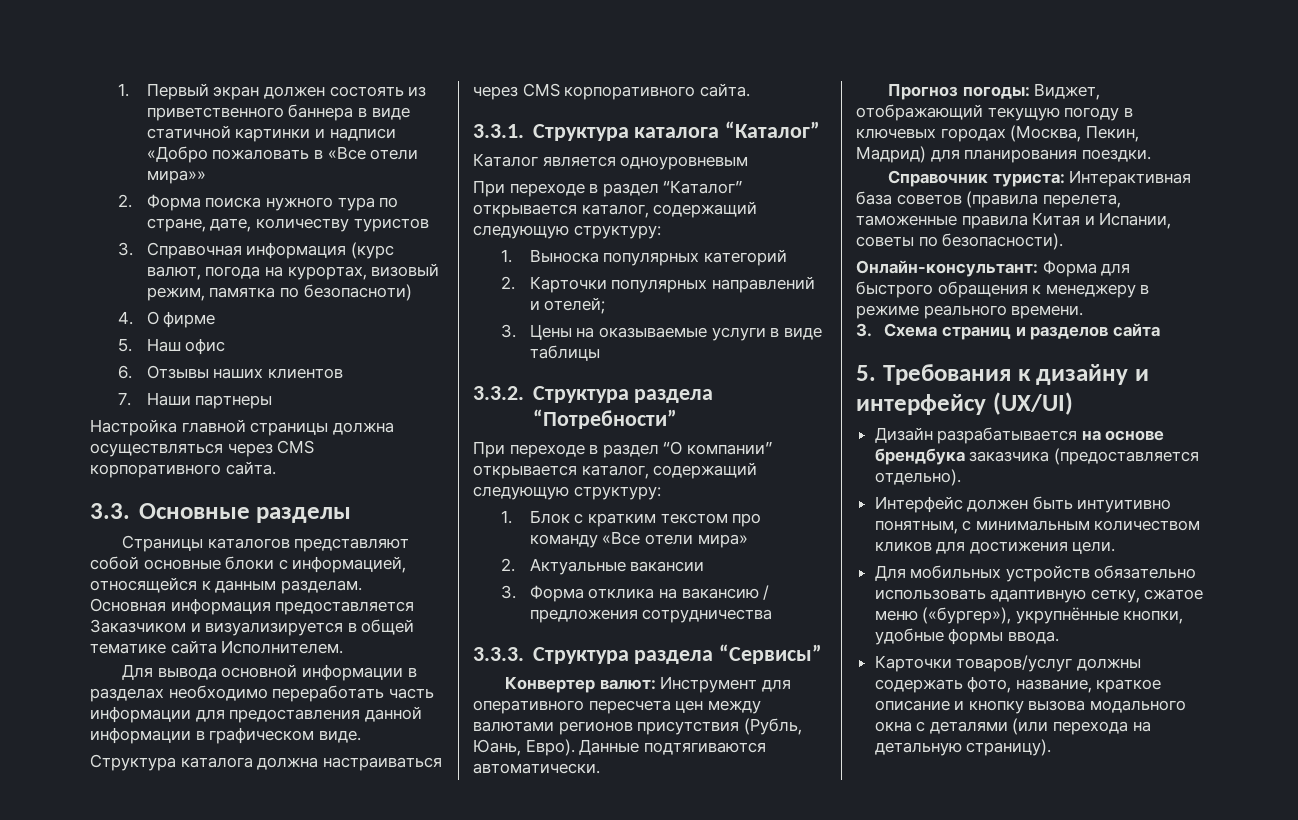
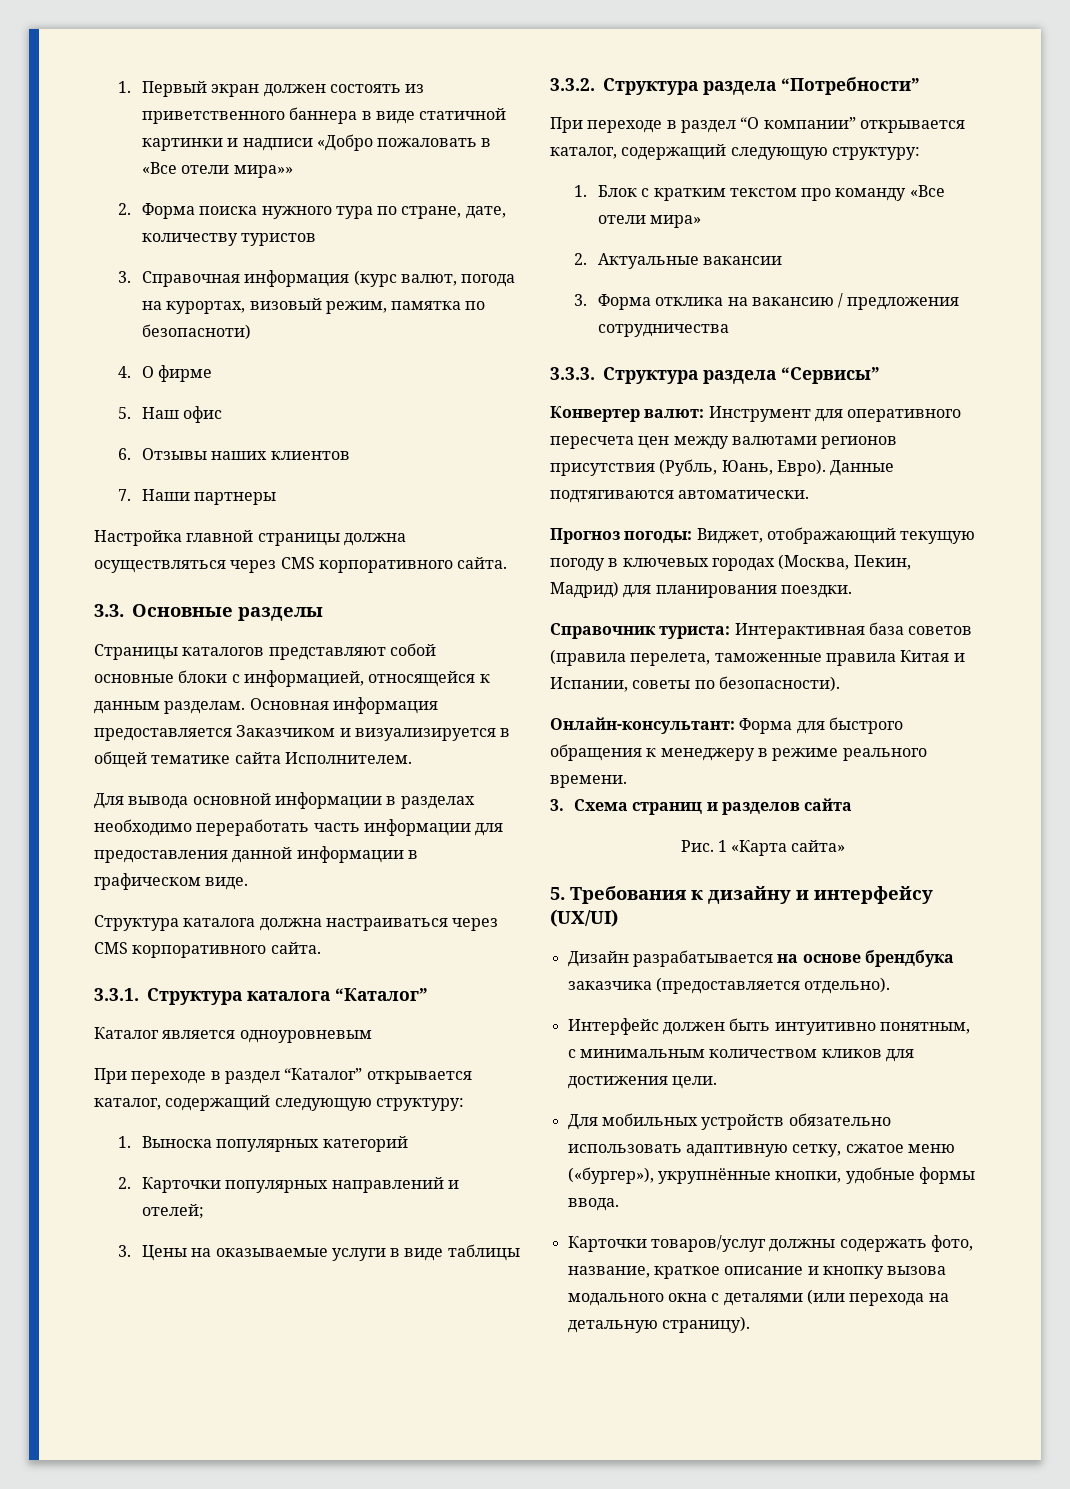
+ Рис. 1 «Карта сайта»

